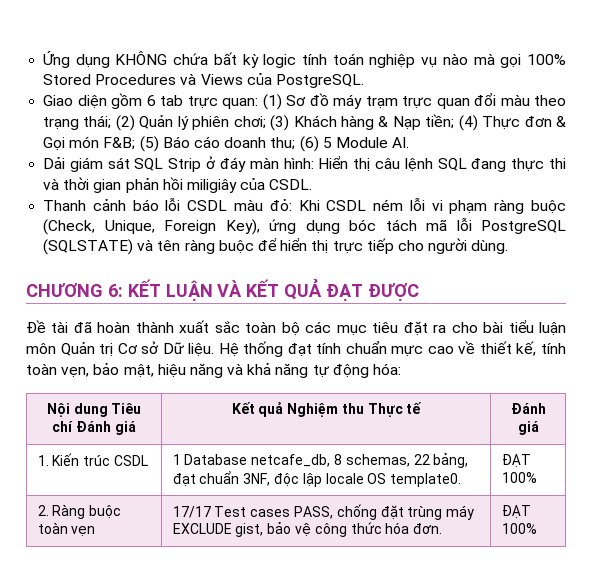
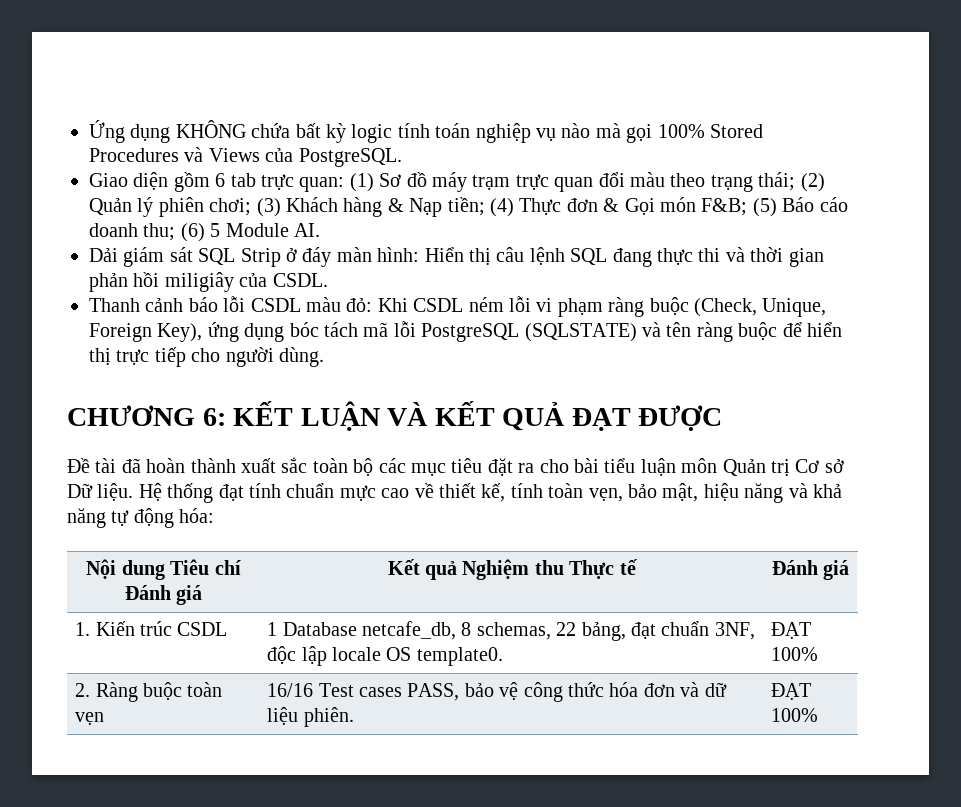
- 2. Ràng buộc toàn vẹn | 17/17 Test cases PASS, chống đặt trùng máy EXCLUDE gist, bảo vệ công thức hóa đơn. | ĐẠT 100%
+ 2. Ràng buộc toàn vẹn | 16/16 Test cases PASS, bảo vệ công thức hóa đơn và dữ liệu phiên. | ĐẠT 100%

